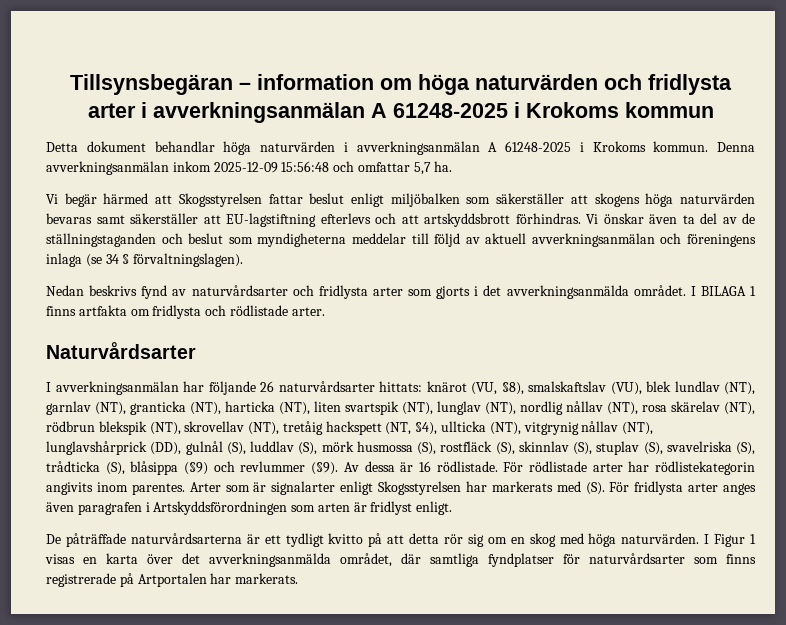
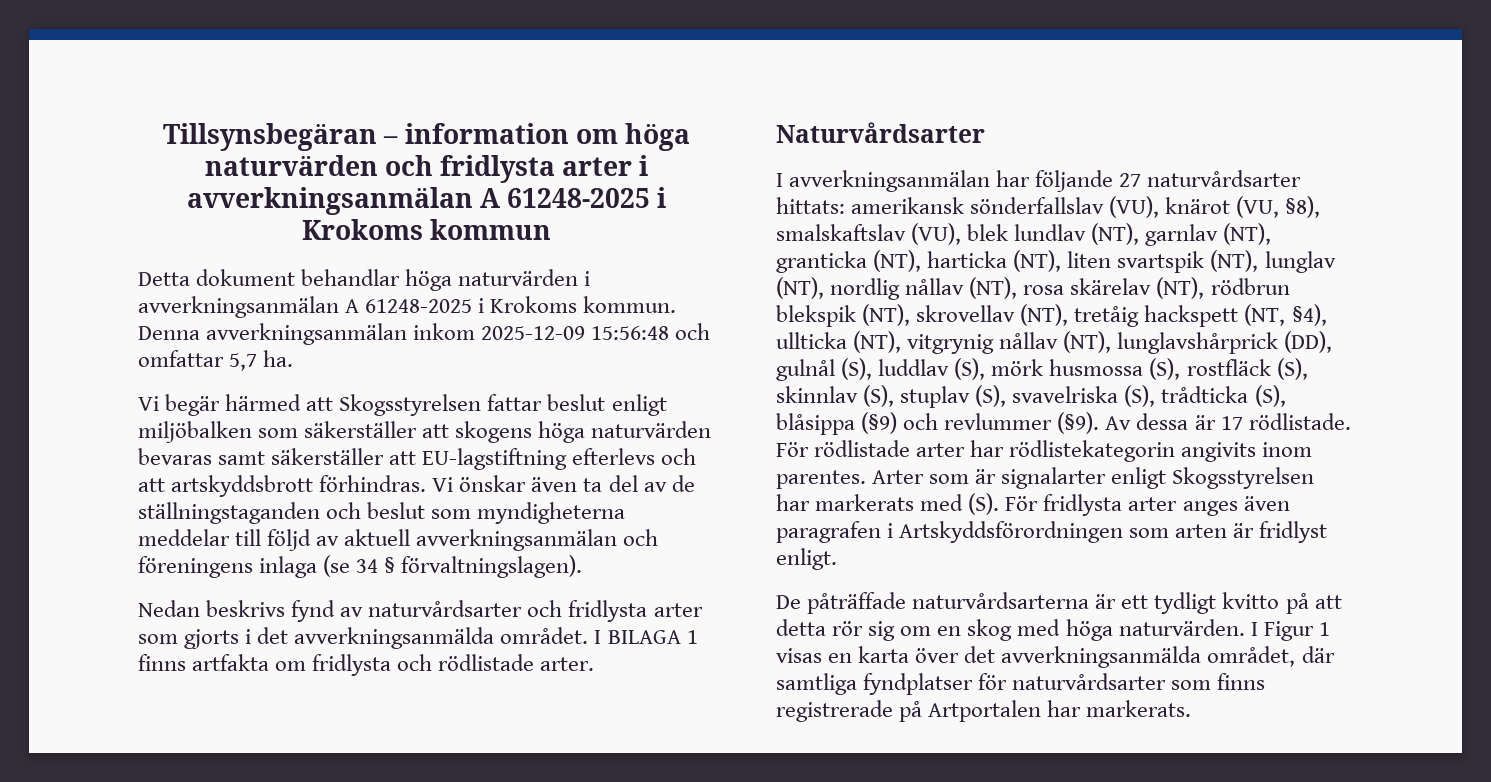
- I avverkningsanmälan har följande 26 naturvårdsarter hittats:
+ I avverkningsanmälan har följande 27 naturvårdsarter hittats:
- knärot (VU, §8), smalskaftslav (VU), blek lundlav (NT), garnlav (NT), granticka (NT), harticka (NT), liten svartspik (NT), lunglav (NT), nordlig nållav (NT), rosa skärelav (NT), rödbrun blekspik (NT), skrovellav (NT), tretåig hackspett (NT, §4), ullticka (NT), vitgrynig nållav (NT), lunglavshårprick (DD), gulnål (S), luddlav (S), mörk husmossa (S), rostfläck (S), skinnlav (S), stuplav (S), svavelriska (S), trådticka (S), blåsippa (§9) och revlummer (§9).
+ amerikansk sönderfallslav (VU), knärot (VU, §8), smalskaftslav (VU), blek lundlav (NT), garnlav (NT), granticka (NT), harticka (NT), liten svartspik (NT), lunglav (NT), nordlig nållav (NT), rosa skärelav (NT), rödbrun blekspik (NT), skrovellav (NT), tretåig hackspett (NT, §4), ullticka (NT), vitgrynig nållav (NT), lunglavshårprick (DD), gulnål (S), luddlav (S), mörk husmossa (S), rostfläck (S), skinnlav (S), stuplav (S), svavelriska (S), trådticka (S), blåsippa (§9) och revlummer (§9).
- Av dessa är 16 rödlistade.
+ Av dessa är 17 rödlistade.

